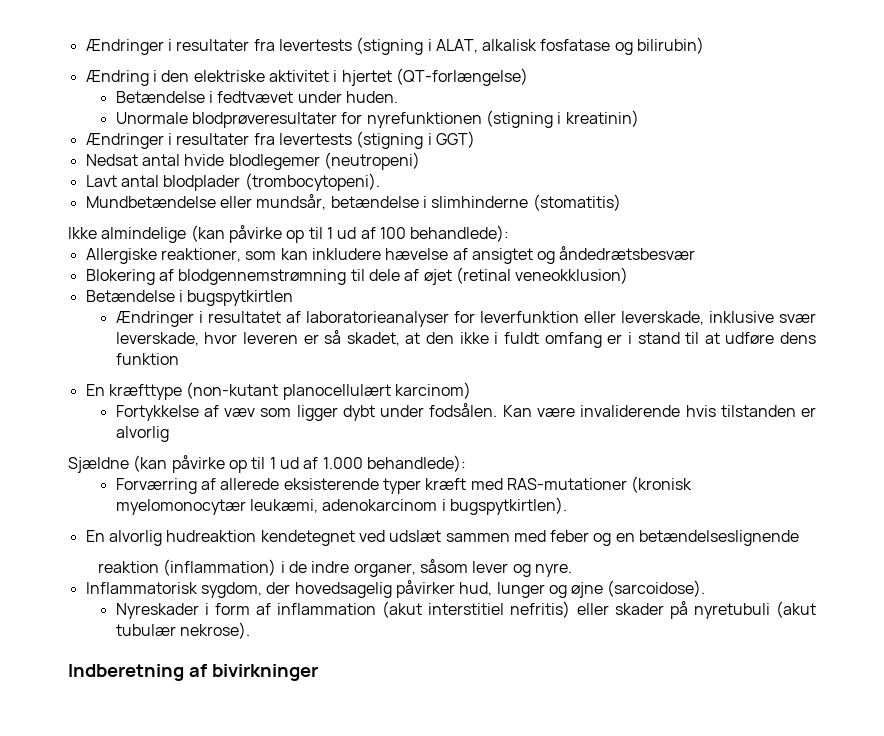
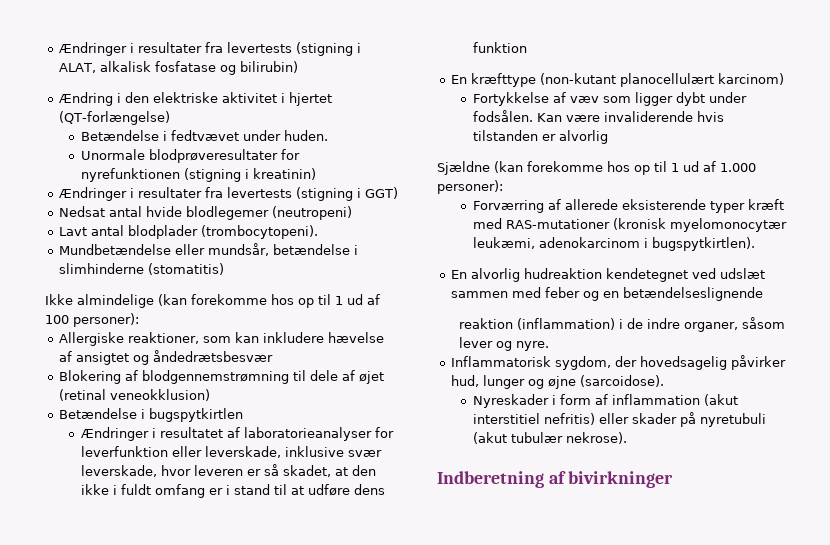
- Ikke almindelige (kan påvirke op til 1 ud af 100 behandlede):
+ Ikke almindelige (kan forekomme hos op til 1 ud af 100 personer):
- Sjældne (kan påvirke op til 1 ud af 1.000 behandlede):
+ Sjældne (kan forekomme hos op til 1 ud af 1.000 personer):

